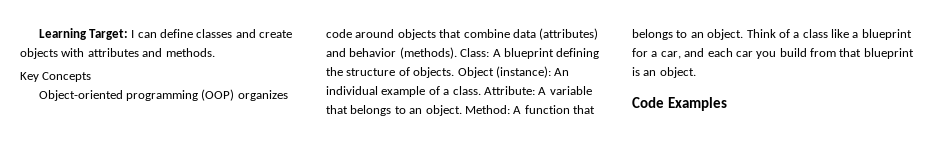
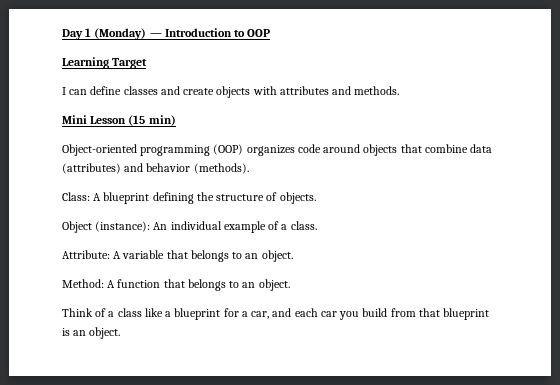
- Learning Target: I can define classes and create objects with attributes and methods.
+ Day 1 (Monday) — Introduction to OOP
+ Learning Target
+ I can define classes and create objects with attributes and methods.
- Key Concepts
+ Mini Lesson (15 min)
- Object-oriented programming (OOP) organizes code around objects that combine data (attributes) and behavior (methods). Class:
+ Object-oriented programming (OOP) organizes code around objects that combine data (attributes) and behavior (methods).
+ Class:
- A blueprint defining the structure of objects. Object (instance):
+ A blueprint defining the structure of objects.
+ Object (instance):
- An individual example of a class. Attribute:
+ An individual example of a class.
+ Attribute:
- A variable that belongs to an object. Method:
+ A variable that belongs to an object.
+ Method:
- A function that belongs to an object. Think of a class like a blueprint for a car, and each car you build from that blueprint is an object.
+ A function that belongs to an object.
+ Think of a class like a blueprint for a car, and each car you build from that blueprint is an object.
- Code Examples

